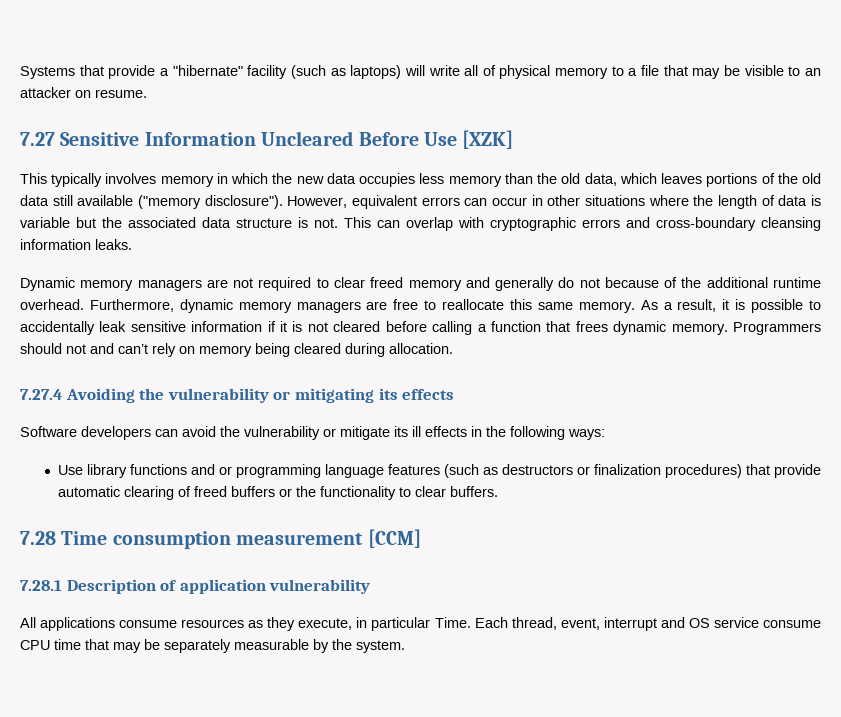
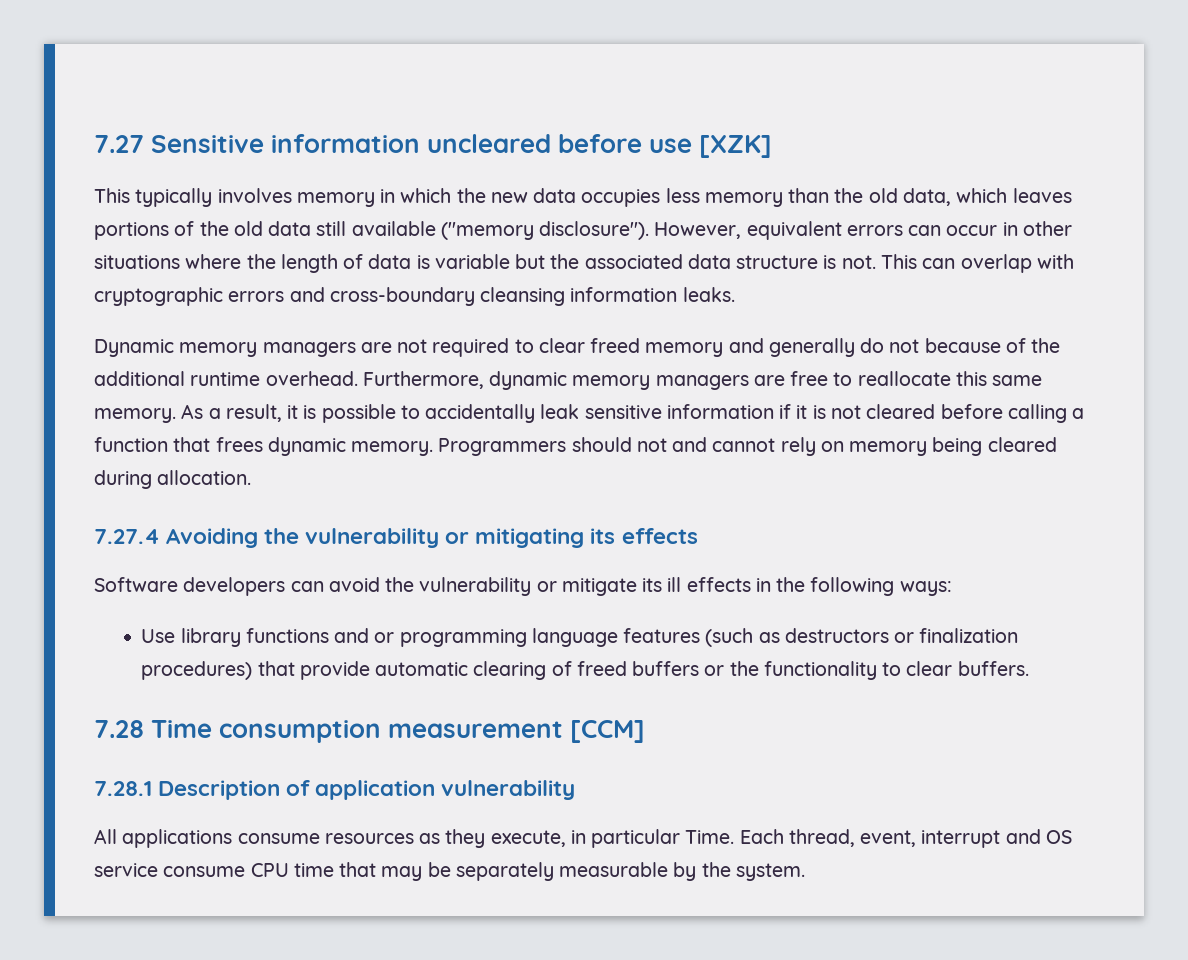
- Systems that provide a "hibernate" facility (such as laptops) will write all of physical memory to a file that may be visible to an attacker on resume.
- 7.27 Sensitive Information Uncleared Before Use [XZK]
+ 7.27 Sensitive information uncleared before use [XZK]
- Programmers should not and can’t rely on memory being cleared during allocation.
+ Programmers should not and cannot rely on memory being cleared during allocation.

